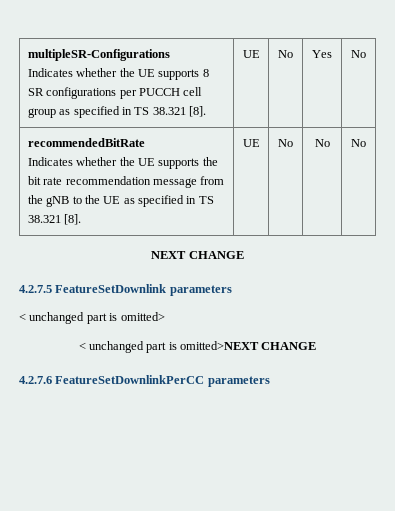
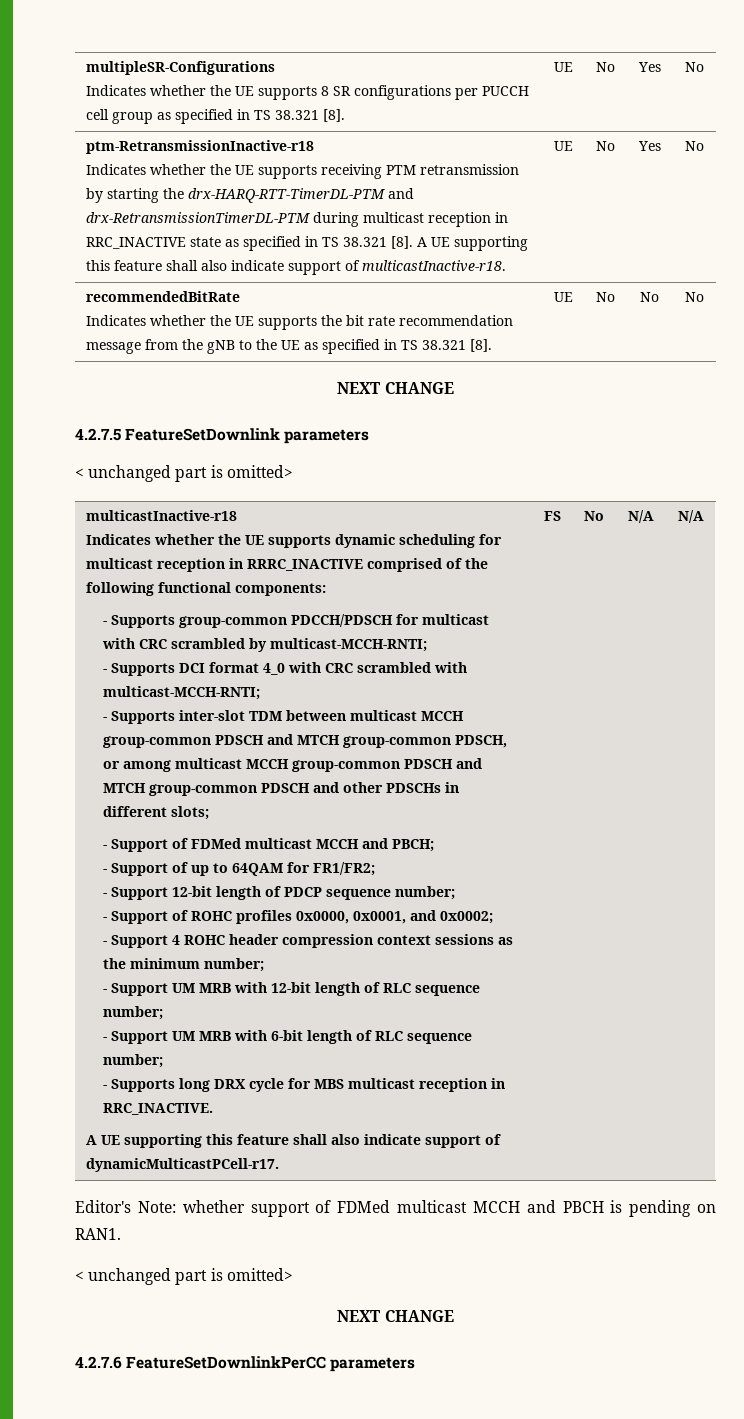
+ ptm-RetransmissionInactive-r18
+ Indicates whether the UE supports receiving PTM retransmission by starting the drx-HARQ-RTT-TimerDL-PTM and drx-RetransmissionTimerDL-PTM during multicast reception in RRC_INACTIVE state as specified in TS 38.321 [8]. A UE supporting this feature shall also indicate support of multicastInactive-r18. | UE | No | Yes | No
- < unchanged part is omitted>NEXT CHANGE
+ multicastInactive-r18
+ Indicates whether the UE supports dynamic scheduling for multicast reception in RRRC_INACTIVE comprised of the following functional components:
+ - Supports group-common PDCCH/PDSCH for multicast with CRC scrambled by multicast-MCCH-RNTI;
+ - Supports DCI format 4_0 with CRC scrambled with multicast-MCCH-RNTI;
+ - Supports inter-slot TDM between multicast MCCH group-common PDSCH and MTCH group-common PDSCH, or among multicast MCCH group-common PDSCH and MTCH group-common PDSCH and other PDSCHs in different slots;
+ - Support of FDMed multicast MCCH and PBCH;
+ - Support of up to 64QAM for FR1/FR2;
+ - Support 12-bit length of PDCP sequence number;
+ - Support of ROHC profiles 0x0000, 0x0001, and 0x0002;
+ - Support 4 ROHC header compression context sessions as the minimum number;
+ - Support UM MRB with 12-bit length of RLC sequence number;
+ - Support UM MRB with 6-bit length of RLC sequence number;
+ - Supports long DRX cycle for MBS multicast reception in RRC_INACTIVE.
+ A UE supporting this feature shall also indicate support of dynamicMulticastPCell-r17. | FS | No | N/A | N/A
+ Editor's Note: whether support of FDMed multicast MCCH and PBCH is pending on RAN1.
+ < unchanged part is omitted>
+ NEXT CHANGE

